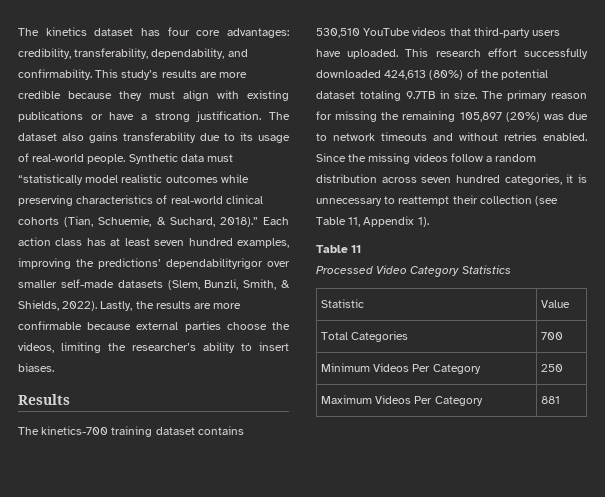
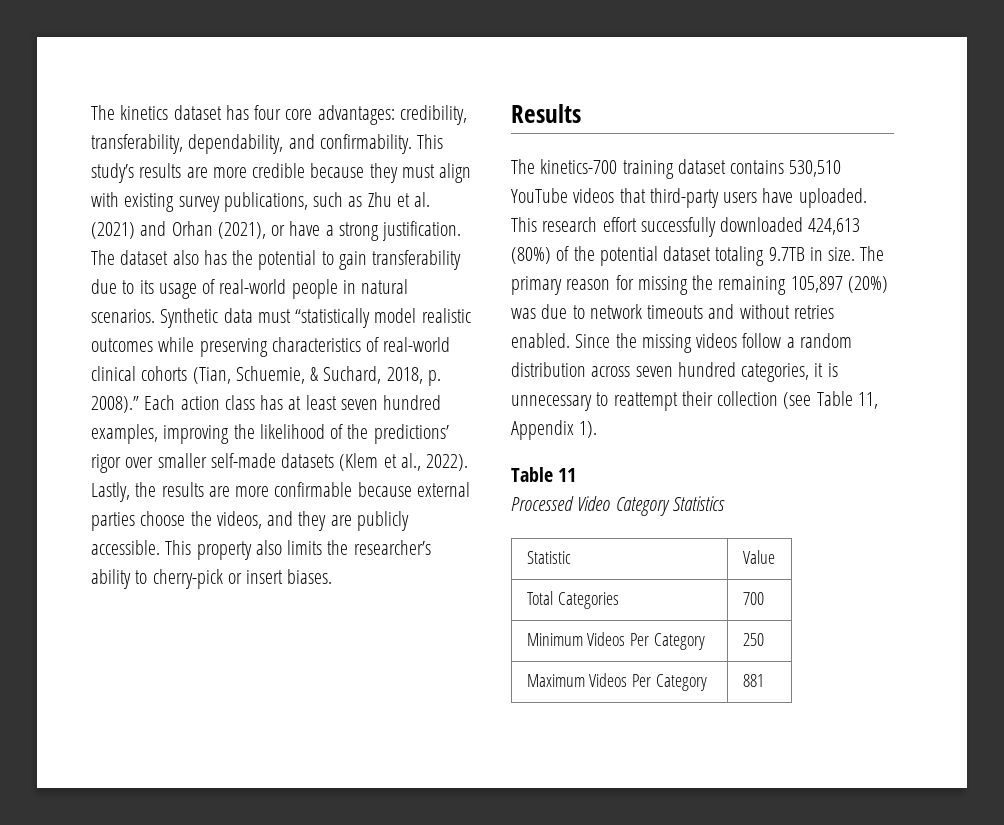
- This study’s results are more credible because they must align with existing publications or have a strong justification.
+ This study’s results are more credible because they must align with existing survey publications, such as Zhu et al. (2021) and Orhan (2021), or have a strong justification.
- The dataset also gains transferability due to its usage of real-world people.
+ The dataset also has the potential to gain transferability due to its usage of real-world people in natural scenarios.
- Synthetic data must “statistically model realistic outcomes while preserving characteristics of real-world clinical cohorts (Tian, Schuemie, & Suchard, 2018).”
+ Synthetic data must “statistically model realistic outcomes while preserving characteristics of real-world clinical cohorts (Tian, Schuemie, & Suchard, 2018, p. 2008).”
- Each action class has at least seven hundred examples, improving the predictions’ dependabilityrigor over smaller self-made datasets (Slem, Bunzli, Smith, & Shields, 2022).
+ Each action class has at least seven hundred examples, improving the likelihood of the predictions’ rigor over smaller self-made datasets (Klem et al., 2022).
- Lastly, the results are more confirmable because external parties choose the videos, limiting the researcher’s ability to insert biases.
+ Lastly, the results are more confirmable because external parties choose the videos, and they are publicly accessible. This property also limits the researcher’s ability to cherry-pick or insert biases.

